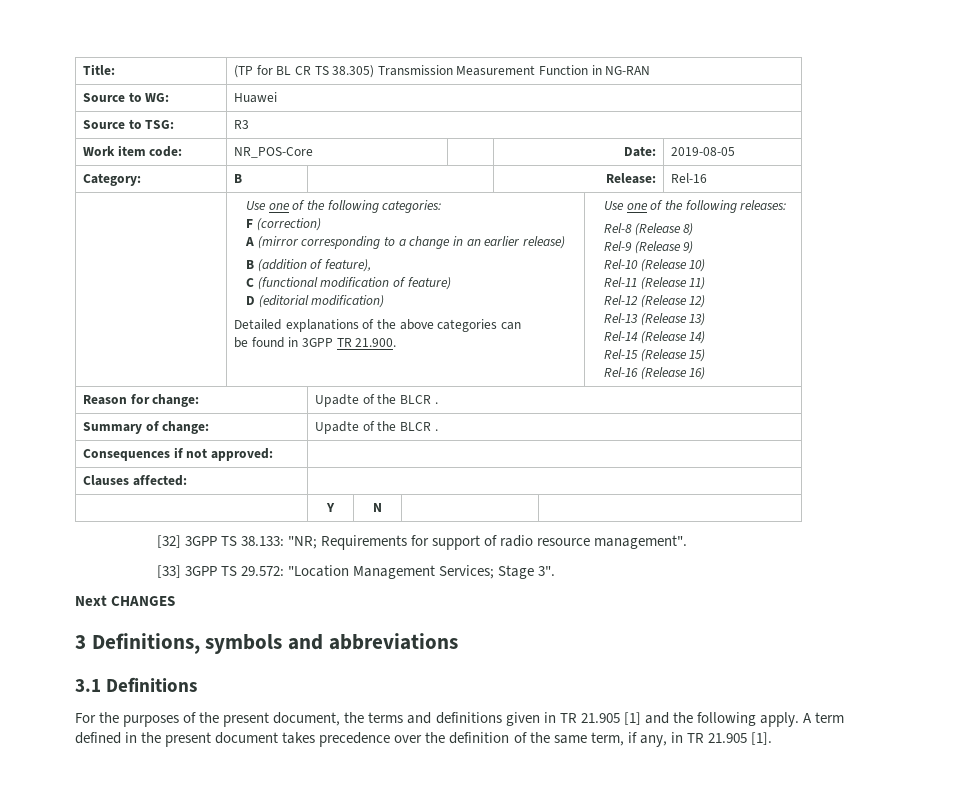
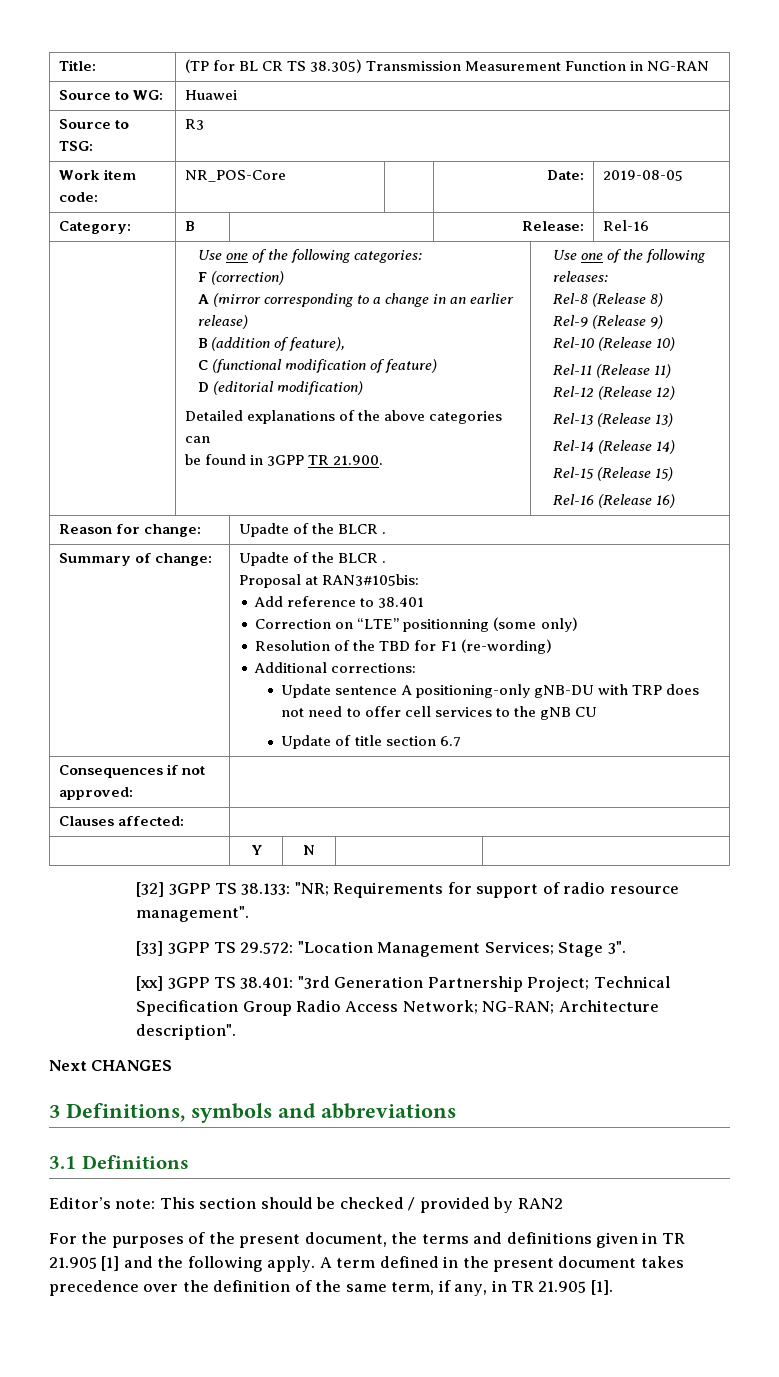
+ Proposal at RAN3#105bis:
+ Add reference to 38.401
+ Correction on “LTE” positionning (some only)
+ Resolution of the TBD for F1 (re-wording)
+ Additional corrections:
+ Update sentence A positioning-only gNB-DU with TRP does not need to offer cell services to the gNB CU
+ Update of title section 6.7
+ [xx] 3GPP TS 38.401: "3rd Generation Partnership Project; Technical Specification Group Radio Access Network; NG-RAN; Architecture description".
+ Editor’s note: This section should be checked / provided by RAN2

